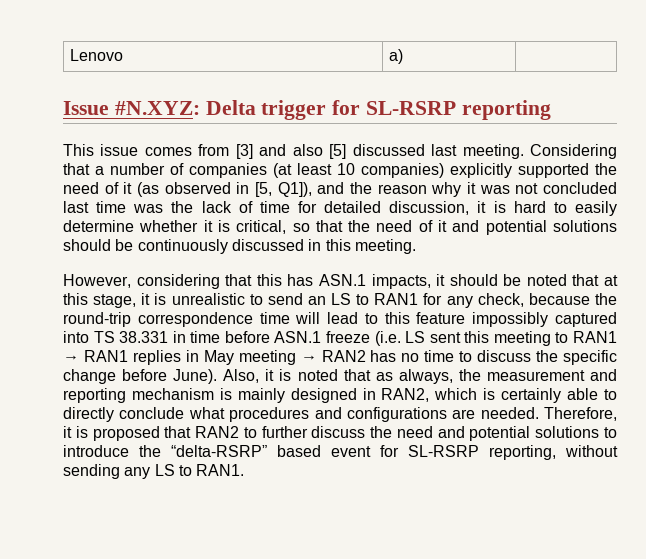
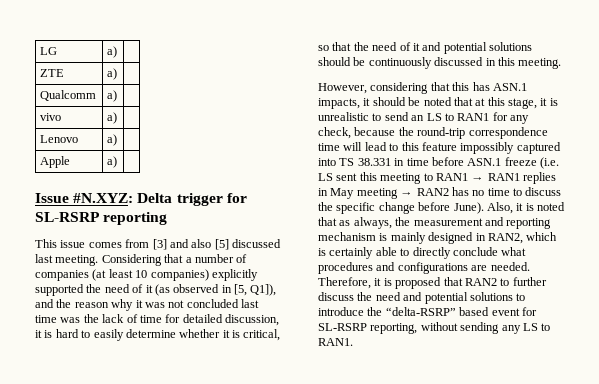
+ LG | a) |
+ ZTE | a) |
+ Qualcomm | a) |
+ vivo | a) |
+ Apple | a) |

